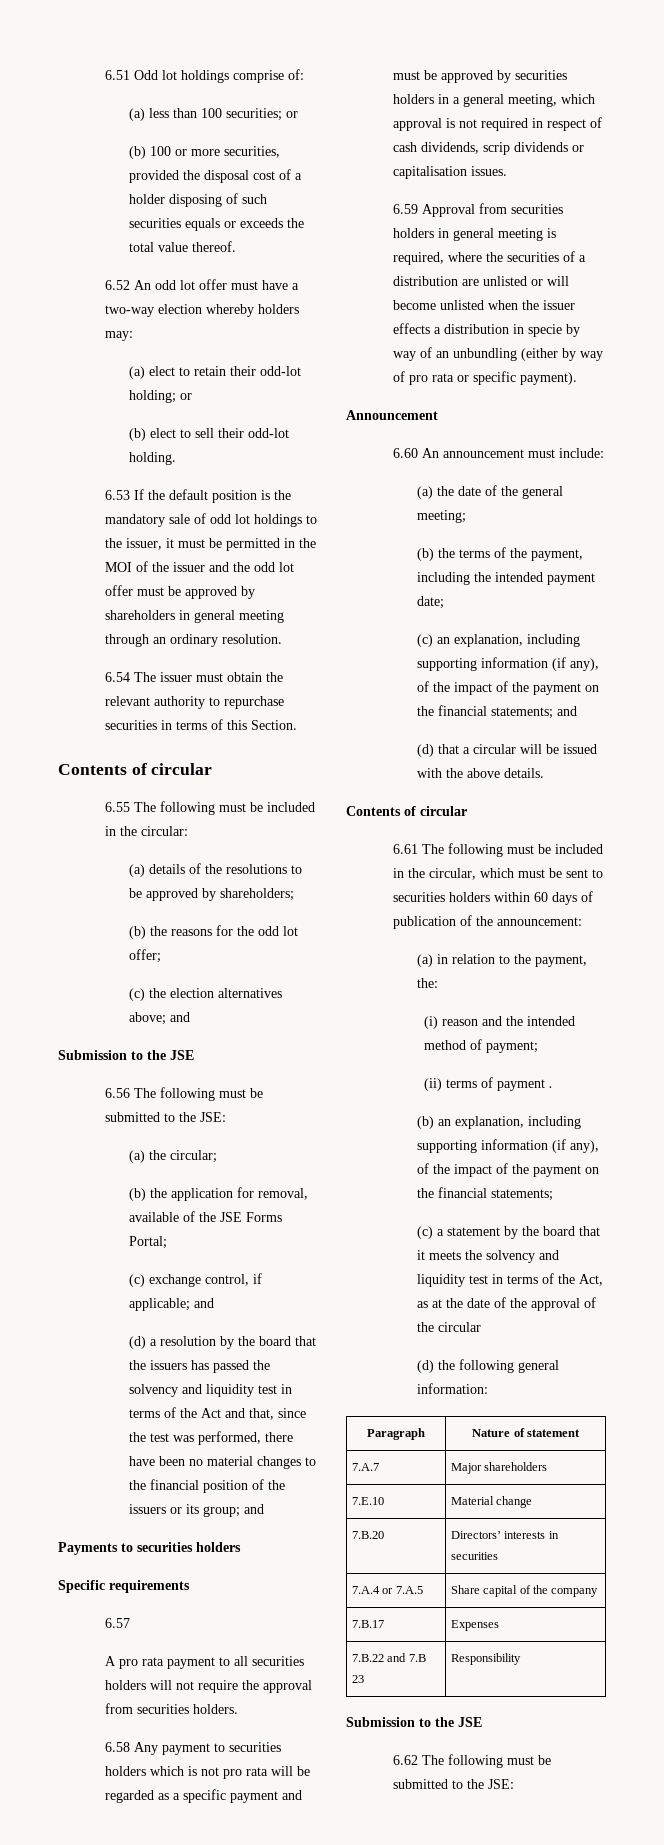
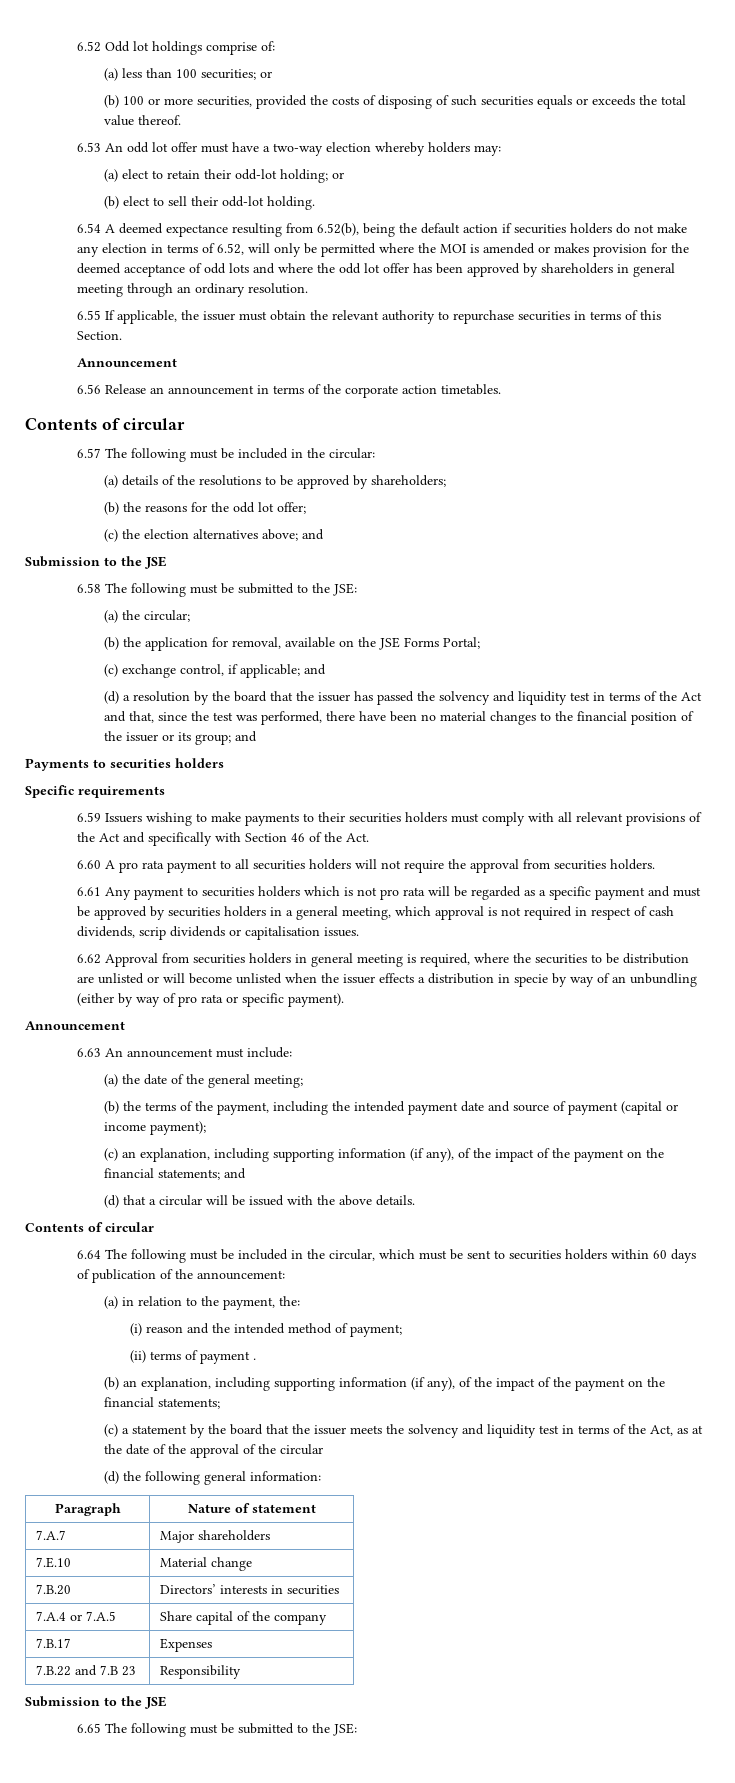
- 6.51 Odd lot holdings comprise of:
+ 6.52 Odd lot holdings comprise of:
- (b) 100 or more securities, provided the disposal cost of a holder disposing of such securities equals or exceeds the total value thereof.
+ (b) 100 or more securities, provided the costs of disposing of such securities equals or exceeds the total value thereof.
- 6.52 An odd lot offer must have a two-way election whereby holders may:
+ 6.53 An odd lot offer must have a two-way election whereby holders may:
- 6.53 If the default position is the mandatory sale of odd lot holdings to the issuer, it must be permitted in the MOI of the issuer and the odd lot offer must be approved by shareholders in general meeting through an ordinary resolution.
+ 6.54 A deemed expectance resulting from 6.52(b), being the default action if securities holders do not make any election in terms of 6.52, will only be permitted where the MOI is amended or makes provision for the deemed acceptance of odd lots and where the odd lot offer has been approved by shareholders in general meeting through an ordinary resolution.
- 6.54 The issuer must obtain the relevant authority to repurchase securities in terms of this Section.
+ 6.55 If applicable, the issuer must obtain the relevant authority to repurchase securities in terms of this Section.
+ Announcement
+ 6.56 Release an announcement in terms of the corporate action timetables.
  Contents of circular
- 6.55 The following must be included in the circular:
+ 6.57 The following must be included in the circular:
- 6.56 The following must be submitted to the JSE:
+ 6.58 The following must be submitted to the JSE:
- (b) the application for removal, available of the JSE Forms Portal;
+ (b) the application for removal, available on the JSE Forms Portal;
- (d) a resolution by the board that the issuers has passed the solvency and liquidity test in terms of the Act and that, since the test was performed, there have been no material changes to the financial position of the issuers or its group; and
+ (d) a resolution by the board that the issuer has passed the solvency and liquidity test in terms of the Act and that, since the test was performed, there have been no material changes to the financial position of the issuer or its group; and
- 6.57
- A pro rata payment to all securities holders will not require the approval from securities holders.
+ 6.59 Issuers wishing to make payments to their securities holders must comply with all relevant provisions of the Act and specifically with Section 46 of the Act.
+ 6.60 A pro rata payment to all securities holders will not require the approval from securities holders.
- 6.58 Any payment to securities holders which is not pro rata will be regarded as a specific payment and must be approved by securities holders in a general meeting, which approval is not required in respect of cash dividends, scrip dividends or capitalisation issues.
+ 6.61 Any payment to securities holders which is not pro rata will be regarded as a specific payment and must be approved by securities holders in a general meeting, which approval is not required in respect of cash dividends, scrip dividends or capitalisation issues.
- 6.59 Approval from securities holders in general meeting is required, where the securities of a distribution are unlisted or will become unlisted when the issuer effects a distribution in specie by way of an unbundling (either by way of pro rata or specific payment).
+ 6.62 Approval from securities holders in general meeting is required, where the securities to be distribution are unlisted or will become unlisted when the issuer effects a distribution in specie by way of an unbundling (either by way of pro rata or specific payment).
- 6.60 An announcement must include:
+ 6.63 An announcement must include:
- (b) the terms of the payment, including the intended payment date;
+ (b) the terms of the payment, including the intended payment date and source of payment (capital or income payment);
- 6.61 The following must be included in the circular, which must be sent to securities holders within 60 days of publication of the announcement:
+ 6.64 The following must be included in the circular, which must be sent to securities holders within 60 days of publication of the announcement:
- (c) a statement by the board that it meets the solvency and liquidity test in terms of the Act, as at the date of the approval of the circular
+ (c) a statement by the board that the issuer meets the solvency and liquidity test in terms of the Act, as at the date of the approval of the circular
- 6.62 The following must be submitted to the JSE:
+ 6.65 The following must be submitted to the JSE:

